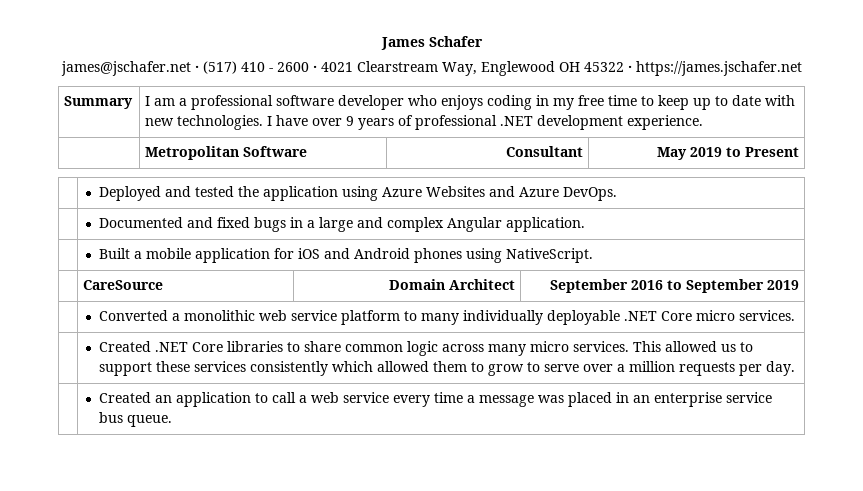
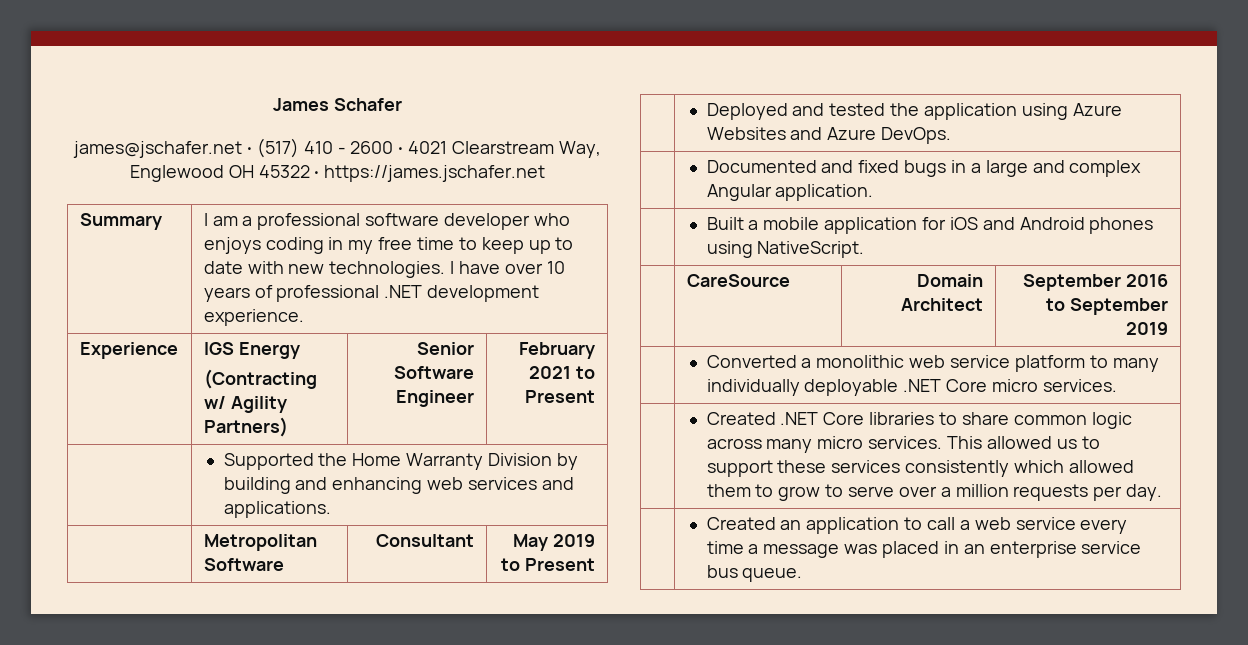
- Summary | I am a professional software developer who enjoys coding in my free time to keep up to date with new technologies. I have over 9 years of professional .NET development experience.
+ Summary | I am a professional software developer who enjoys coding in my free time to keep up to date with new technologies. I have over 10 years of professional .NET development experience.
+ Experience | IGS Energy
+ (Contracting w/ Agility Partners) | Senior Software Engineer | February 2021 to Present
+ | Supported the Home Warranty Division by building and enhancing web services and applications.

